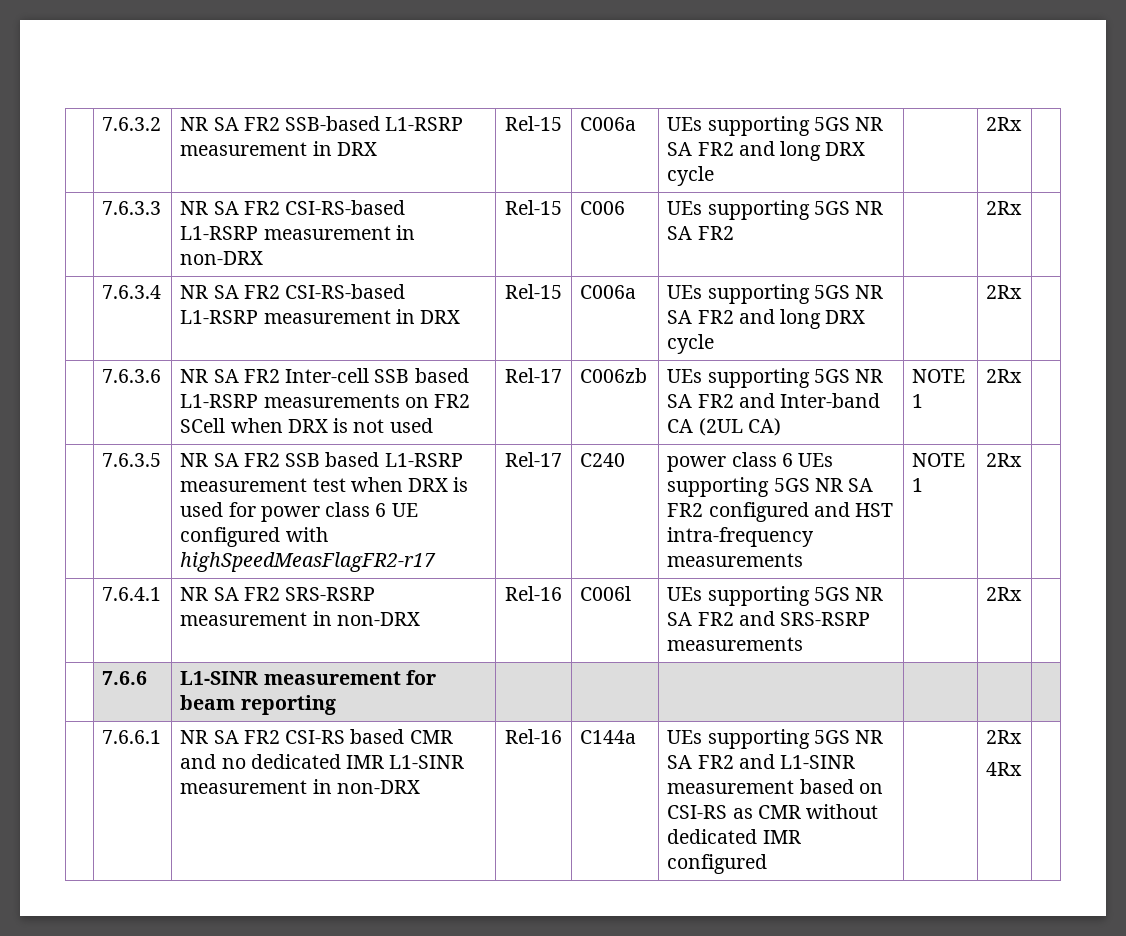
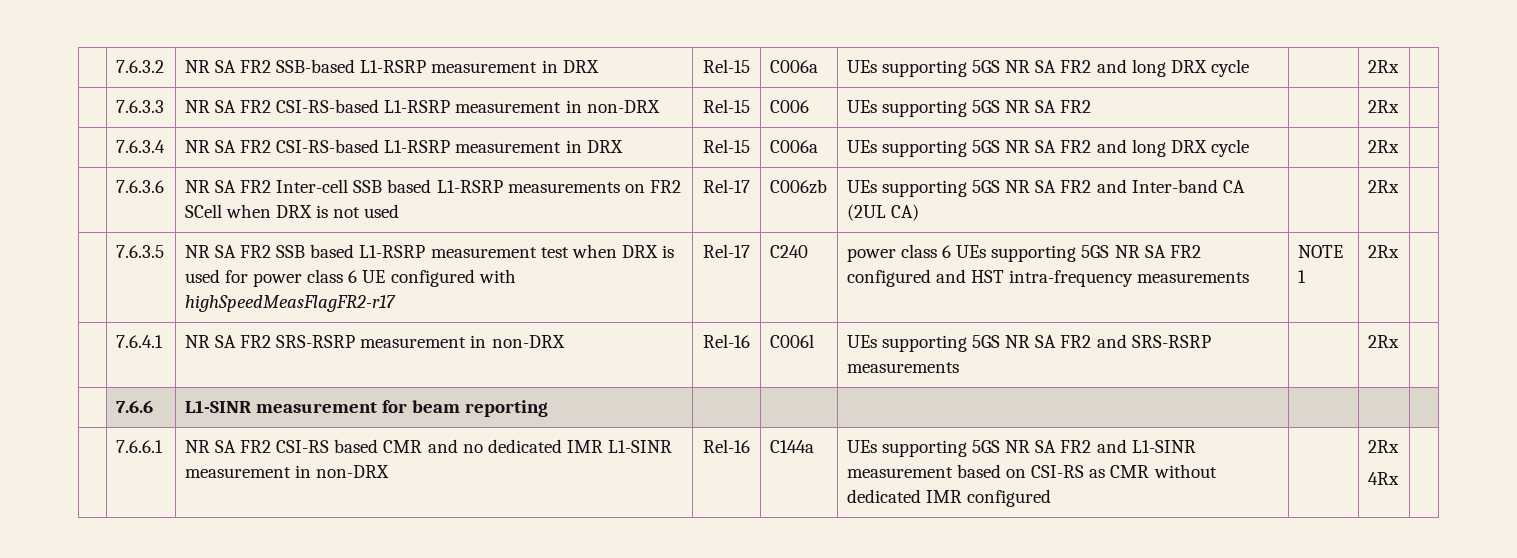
- | 7.6.3.6 | NR SA FR2 Inter-cell SSB based L1-RSRP measurements on FR2 SCell when DRX is not used | Rel-17 | C006zb | UEs supporting 5GS NR SA FR2 and Inter-band CA (2UL CA) | NOTE 1 | 2Rx |
+ | 7.6.3.6 | NR SA FR2 Inter-cell SSB based L1-RSRP measurements on FR2 SCell when DRX is not used | Rel-17 | C006zb | UEs supporting 5GS NR SA FR2 and Inter-band CA (2UL CA) | | 2Rx |

